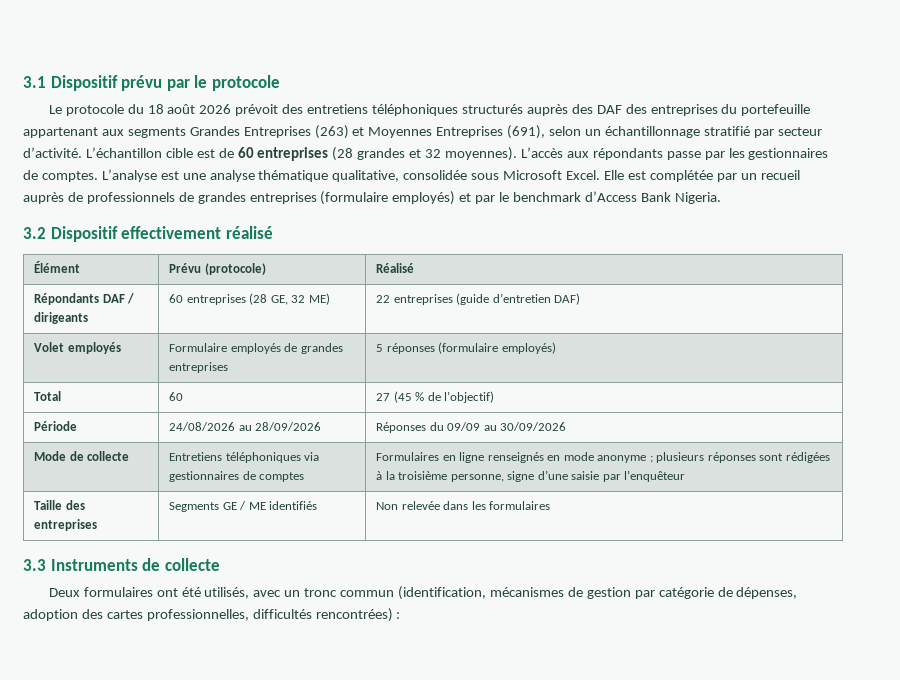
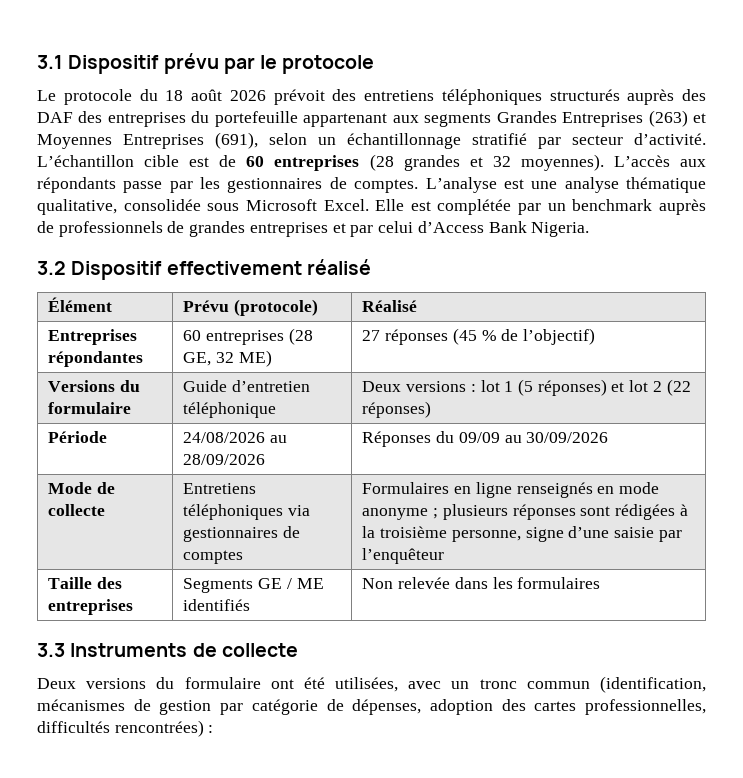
- Elle est complétée par un recueil auprès de professionnels de grandes entreprises (formulaire employés) et par le benchmark d’Access Bank Nigeria.
+ Elle est complétée par un benchmark auprès de professionnels de grandes entreprises et par celui d’Access Bank Nigeria.
- Répondants DAF / dirigeants | 60 entreprises (28 GE, 32 ME) | 22 entreprises (guide d’entretien DAF)
- Volet employés | Formulaire employés de grandes entreprises | 5 réponses (formulaire employés)
- Total | 60 | 27 (45 % de l’objectif)
+ Entreprises répondantes | 60 entreprises (28 GE, 32 ME) | 27 réponses (45 % de l’objectif)
+ Versions du formulaire | Guide d’entretien téléphonique | Deux versions : lot 1 (5 réponses) et lot 2 (22 réponses)
- Deux formulaires ont été utilisés, avec un tronc commun (identification, mécanismes de gestion par catégorie de dépenses, adoption des cartes professionnelles, difficultés rencontrées) :
+ Deux versions du formulaire ont été utilisées, avec un tronc commun (identification, mécanismes de gestion par catégorie de dépenses, adoption des cartes professionnelles, difficultés rencontrées) :

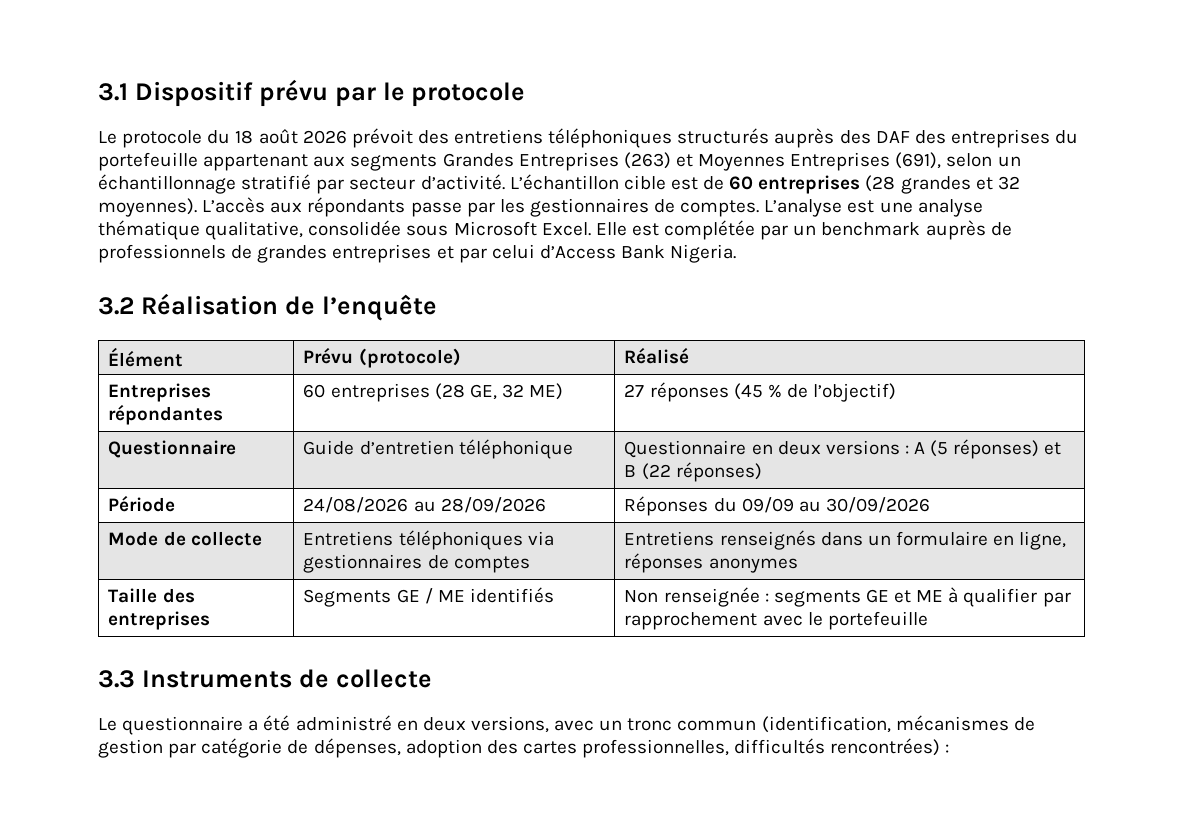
- 3.2 Dispositif effectivement réalisé
+ 3.2 Réalisation de l’enquête
- Versions du formulaire | Guide d’entretien téléphonique | Deux versions : lot 1 (5 réponses) et lot 2 (22 réponses)
+ Questionnaire | Guide d’entretien téléphonique | Questionnaire en deux versions : A (5 réponses) et B (22 réponses)
- Mode de collecte | Entretiens téléphoniques via gestionnaires de comptes | Formulaires en ligne renseignés en mode anonyme ; plusieurs réponses sont rédigées à la troisième personne, signe d’une saisie par l’enquêteur
+ Mode de collecte | Entretiens téléphoniques via gestionnaires de comptes | Entretiens renseignés dans un formulaire en ligne, réponses anonymes
- Taille des entreprises | Segments GE / ME identifiés | Non relevée dans les formulaires
+ Taille des entreprises | Segments GE / ME identifiés | Non renseignée : segments GE et ME à qualifier par rapprochement avec le portefeuille
  3.3 Instruments de collecte
- Deux versions du formulaire ont été utilisées, avec un tronc commun (identification, mécanismes de gestion par catégorie de dépenses, adoption des cartes professionnelles, difficultés rencontrées) :
+ Le questionnaire a été administré en deux versions, avec un tronc commun (identification, mécanismes de gestion par catégorie de dépenses, adoption des cartes professionnelles, difficultés rencontrées) :

